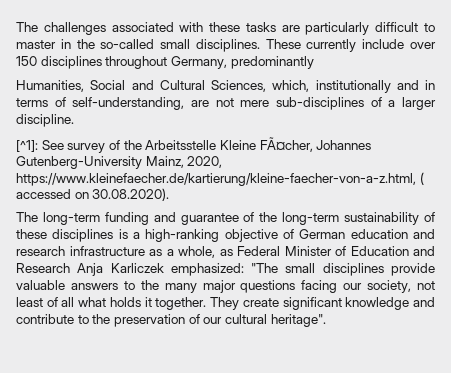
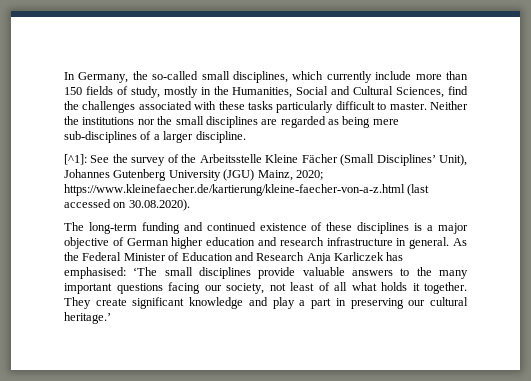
- The challenges associated with these tasks are particularly difficult to master in the so-called small disciplines. These currently include over 150 disciplines throughout Germany, predominantly
- Humanities, Social and Cultural Sciences, which, institutionally and in terms of self-understanding, are not mere sub-disciplines of a larger discipline.
+ In Germany, the so-called small disciplines, which currently include more than 150 fields of study, mostly in the Humanities, Social and Cultural Sciences, find the challenges associated with these tasks particularly difficult to master. Neither the institutions nor the small disciplines are regarded as being mere sub-disciplines of a larger discipline.
- [^1]: See survey of the Arbeitsstelle Kleine FÃ¤cher, Johannes Gutenberg-University Mainz, 2020, https://www.kleinefaecher.de/kartierung/kleine-faecher-von-a-z.html, ( accessed on 30.08.2020).
+ [^1]: See the survey of the Arbeitsstelle Kleine Fächer (Small Disciplines’ Unit), Johannes Gutenberg University (JGU) Mainz, 2020; https://www.kleinefaecher.de/kartierung/kleine-faecher-von-a-z.html (last accessed on 30.08.2020).
- The long-term funding and guarantee of the long-term sustainability of these disciplines is a high-ranking objective of German education and research infrastructure as a whole, as Federal Minister of Education and Research Anja Karliczek emphasized: "The small disciplines provide valuable answers to the many major questions facing our society, not least of all what holds it together.
+ The long-term funding and continued existence of these disciplines is a major objective of German higher education and research infrastructure in general. As the Federal Minister of Education and Research Anja Karliczek has emphasised: ‘The small disciplines provide valuable answers to the many important questions facing our society, not least of all what holds it together.
- They create significant knowledge and contribute to the preservation of our cultural heritage".
+ They create significant knowledge and play a part in preserving our cultural heritage.’

